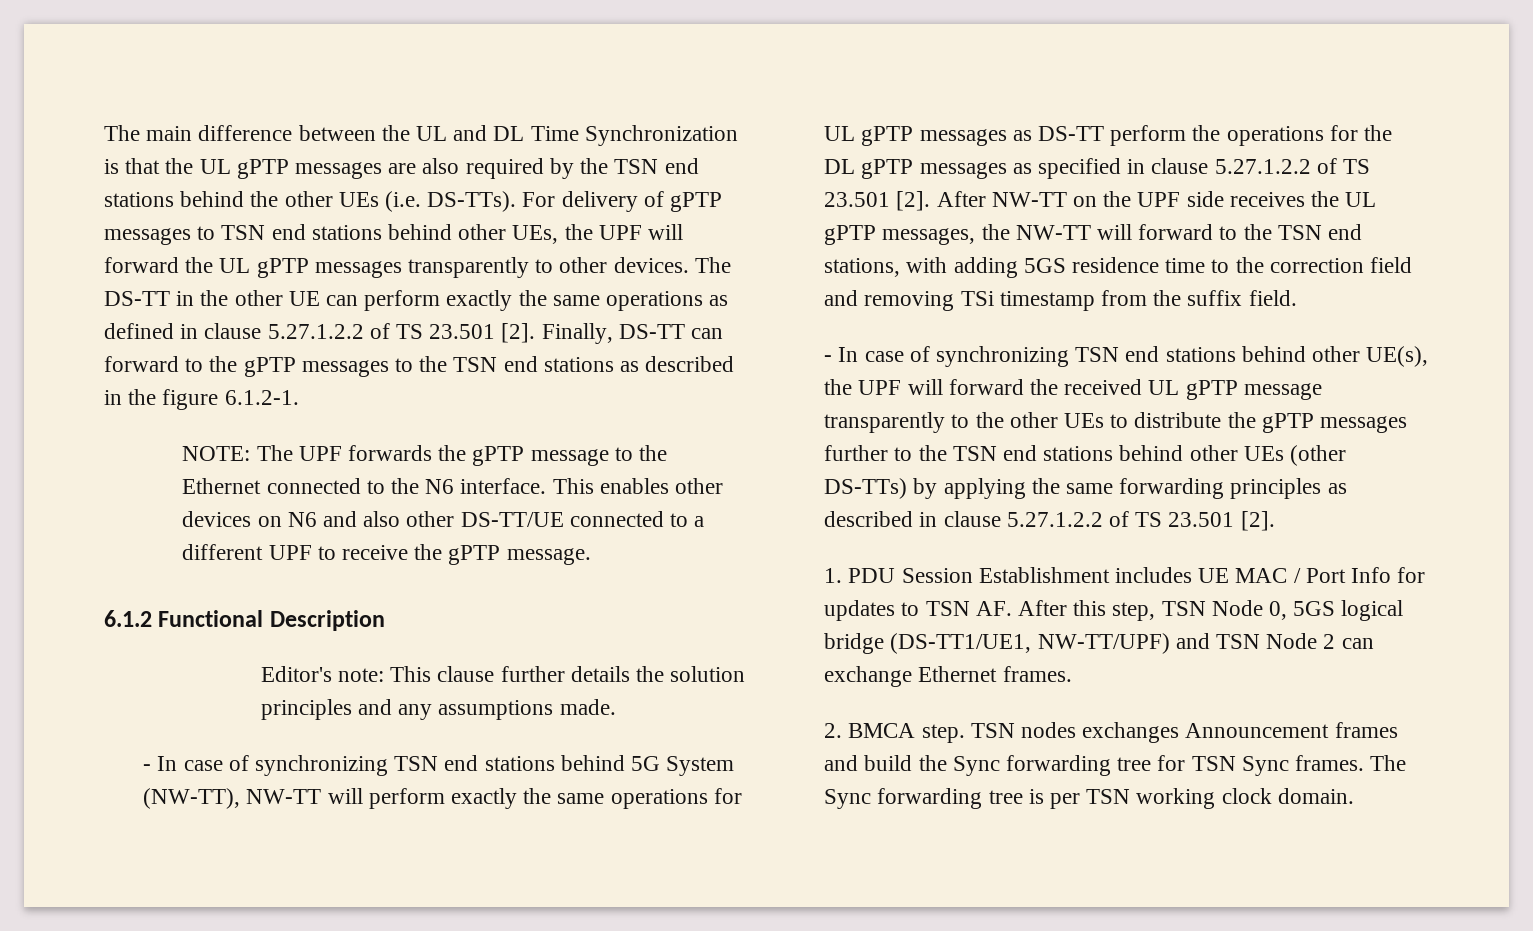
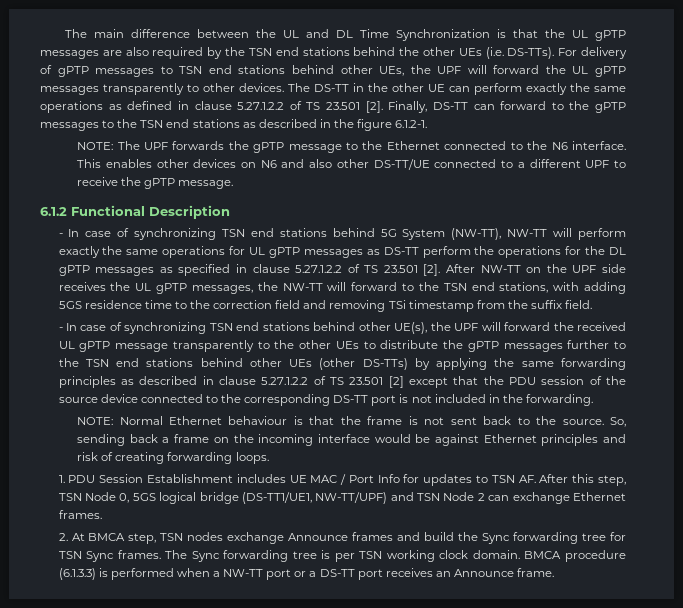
- Editor's note: This clause further details the solution principles and any assumptions made.
- - In case of synchronizing TSN end stations behind other UE(s), the UPF will forward the received UL gPTP message transparently to the other UEs to distribute the gPTP messages further to the TSN end stations behind other UEs (other DS-TTs) by applying the same forwarding principles as described in clause 5.27.1.2.2 of TS 23.501 [2].
+ - In case of synchronizing TSN end stations behind other UE(s), the UPF will forward the received UL gPTP message transparently to the other UEs to distribute the gPTP messages further to the TSN end stations behind other UEs (other DS-TTs) by applying the same forwarding principles as described in clause 5.27.1.2.2 of TS 23.501 [2] except that the PDU session of the source device connected to the corresponding DS-TT port is not included in the forwarding.
+ NOTE: Normal Ethernet behaviour is that the frame is not sent back to the source. So, sending back a frame on the incoming interface would be against Ethernet principles and risk of creating forwarding loops.
- 2. BMCA step. TSN nodes exchanges Announcement frames and build the Sync forwarding tree for TSN Sync frames.
+ 2. At BMCA step, TSN nodes exchange Announce frames and build the Sync forwarding tree for TSN Sync frames.
+ BMCA procedure (6.1.3.3) is performed when a NW-TT port or a DS-TT port receives an Announce frame.

